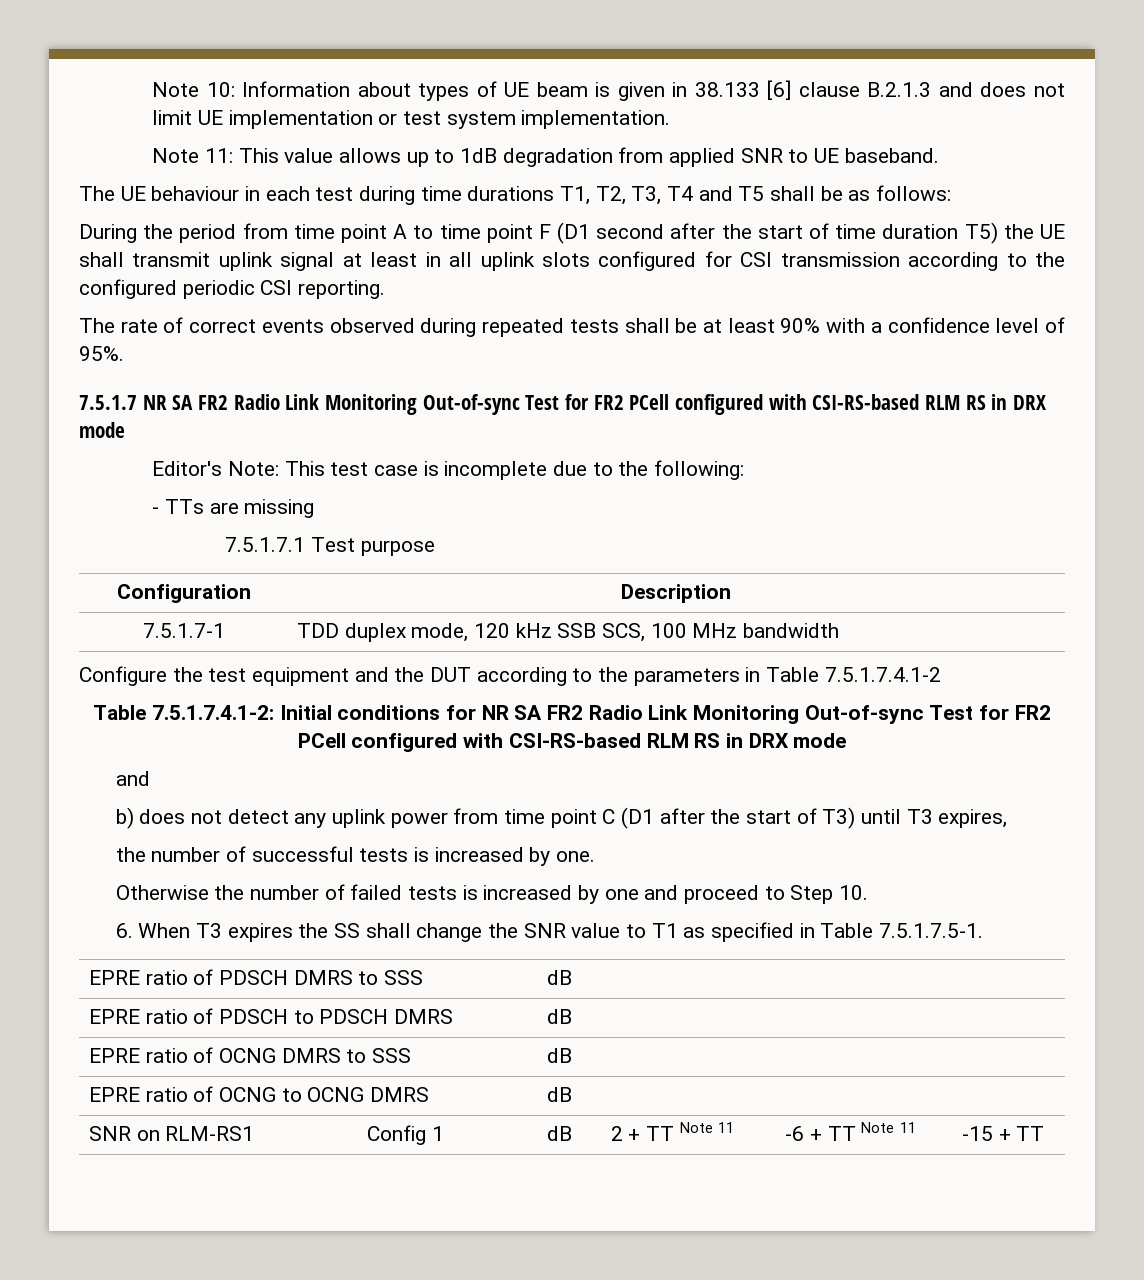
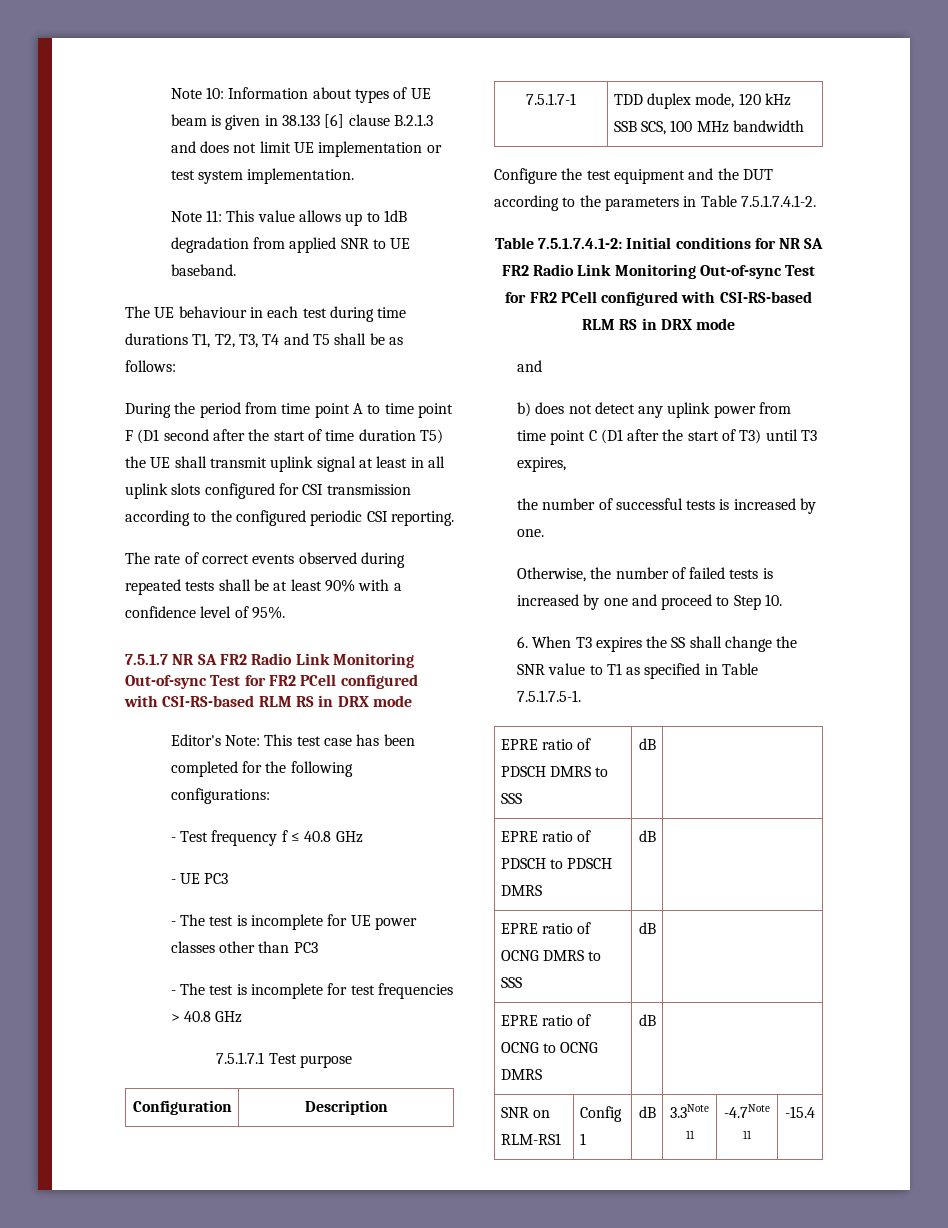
- Editor's Note: This test case is incomplete due to the following:
- - TTs are missing
+ Editor's Note: This test case has been completed for the following configurations:
+ - Test frequency f ≤ 40.8 GHz
+ - UE PC3
+ - The test is incomplete for UE power classes other than PC3
+ - The test is incomplete for test frequencies > 40.8 GHz
- Configure the test equipment and the DUT according to the parameters in Table 7.5.1.7.4.1-2
+ Configure the test equipment and the DUT according to the parameters in Table 7.5.1.7.4.1-2.
- Otherwise the number of failed tests is increased by one and proceed to Step 10.
+ Otherwise, the number of failed tests is increased by one and proceed to Step 10.
- SNR on RLM-RS1 | Config 1 | dB | 2 + TT Note 11 | -6 + TT Note 11 | -15 + TT
+ SNR on RLM-RS1 | Config 1 | dB | 3.3Note 11 | -4.7Note 11 | -15.4

